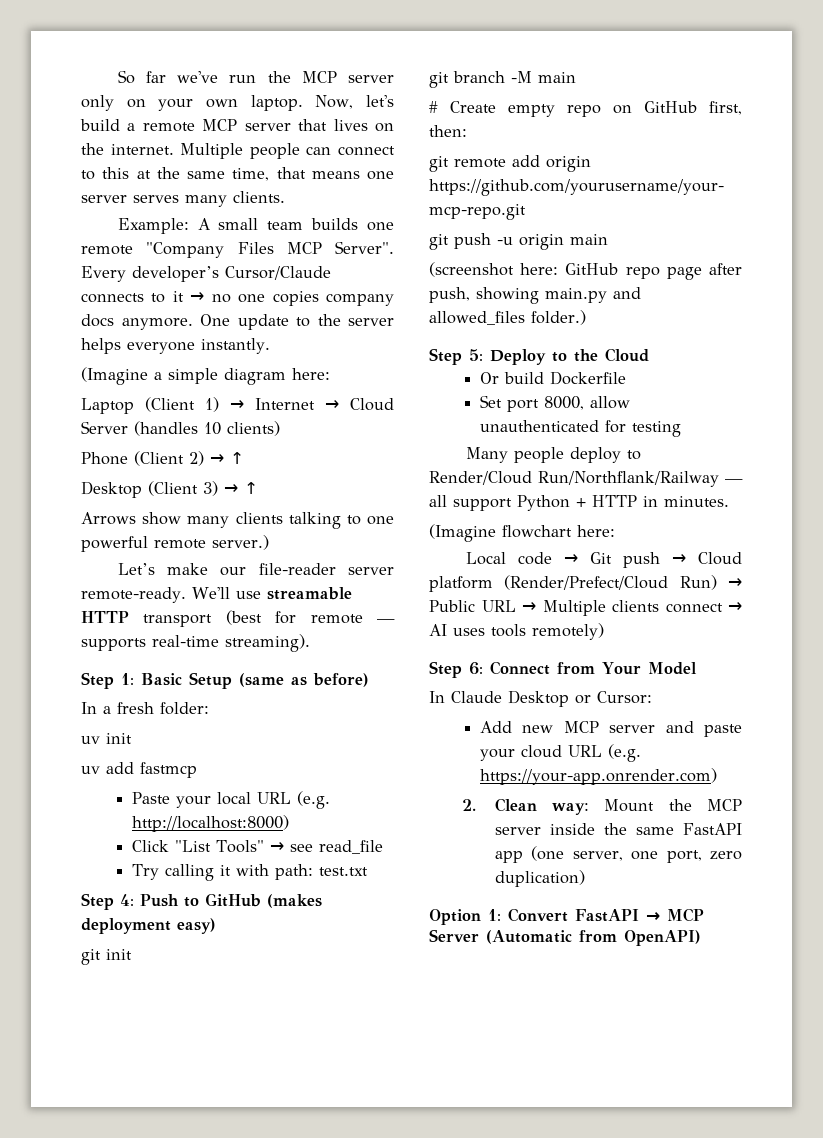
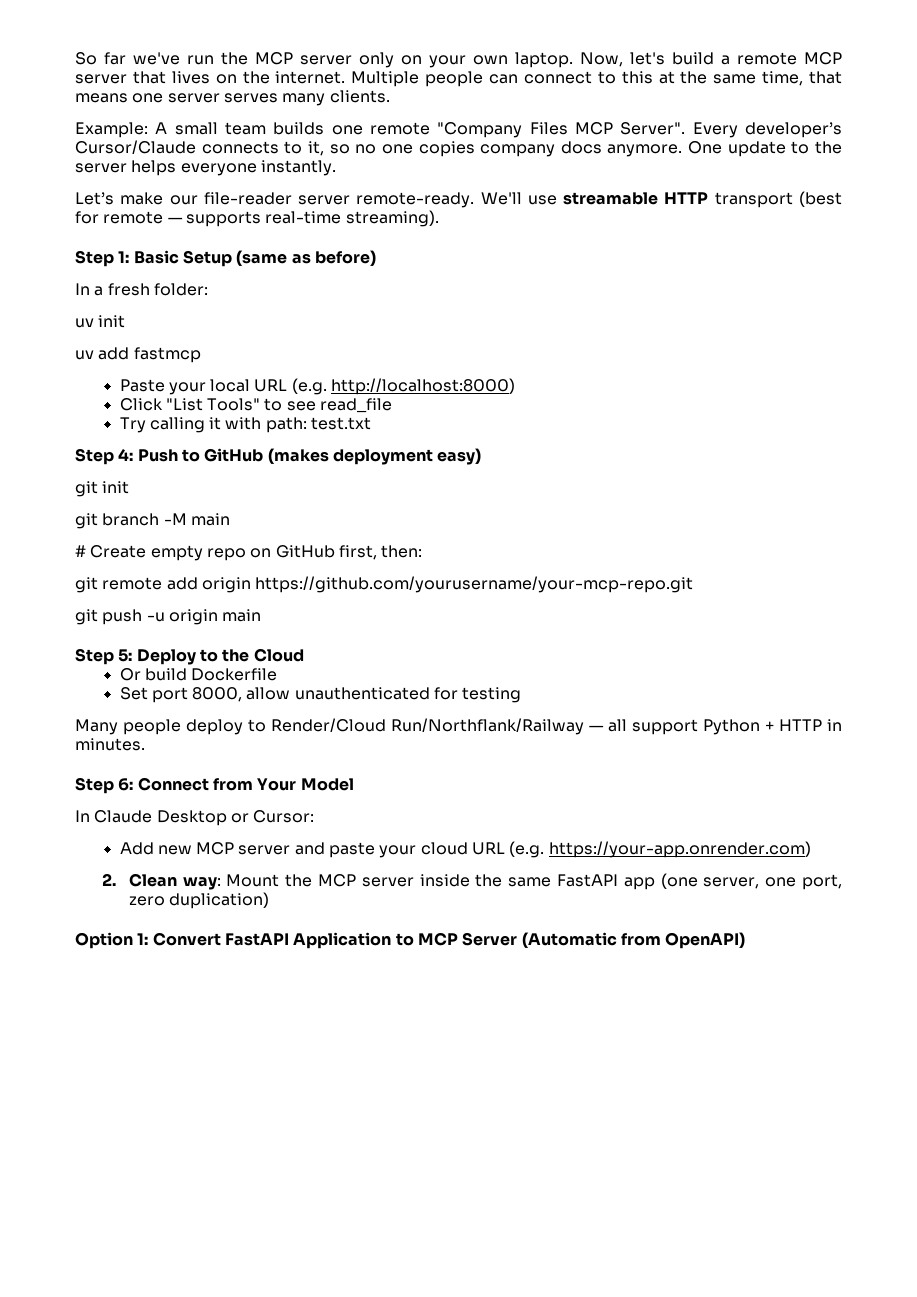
- Every developer’s Cursor/Claude connects to it → no one copies company docs anymore.
+ Every developer’s Cursor/Claude connects to it, so no one copies company docs anymore.
- (Imagine a simple diagram here:
- Laptop (Client 1) → Internet → Cloud Server (handles 10 clients)
- Phone (Client 2) → ↑
- Desktop (Client 3) → ↑
- Arrows show many clients talking to one powerful remote server.)
- Click "List Tools" → see read_file
+ Click "List Tools" to see read_file
- (screenshot here: GitHub repo page after push, showing main.py and allowed_files folder.)
- (Imagine flowchart here:
- Local code → Git push → Cloud platform (Render/Prefect/Cloud Run) → Public URL → Multiple clients connect → AI uses tools remotely)
- Option 1: Convert FastAPI → MCP Server (Automatic from OpenAPI)
+ Option 1: Convert FastAPI Application to MCP Server (Automatic from OpenAPI)

